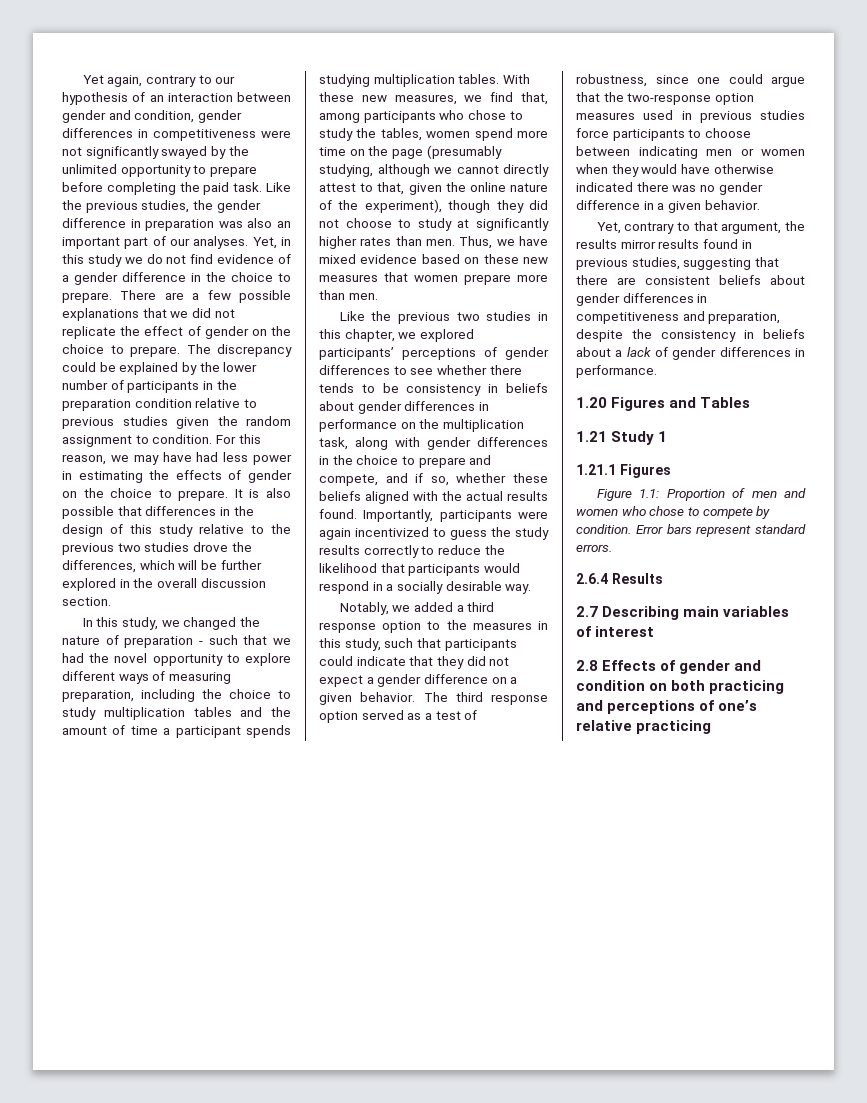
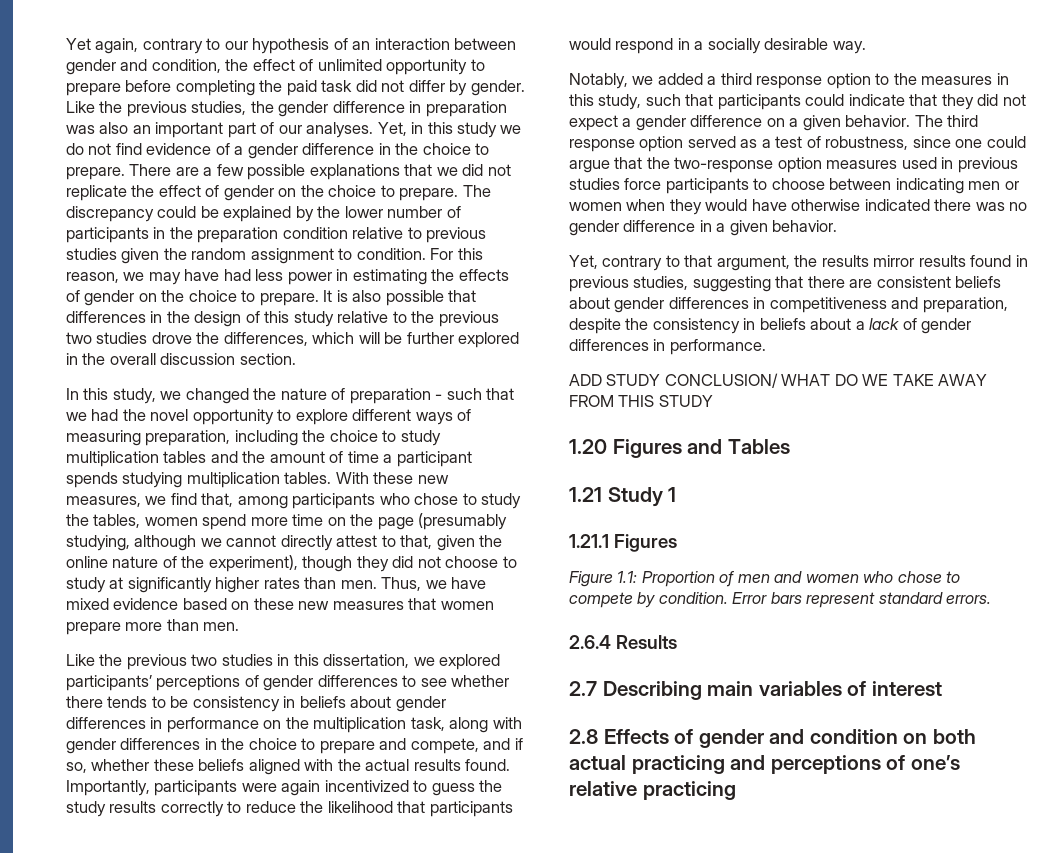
- Yet again, contrary to our hypothesis of an interaction between gender and condition, gender differences in competitiveness were not significantly swayed by the unlimited opportunity to prepare before completing the paid task.
+ Yet again, contrary to our hypothesis of an interaction between gender and condition, the effect of unlimited opportunity to prepare before completing the paid task did not differ by gender.
- Like the previous two studies in this chapter, we explored participants’ perceptions of gender differences to see whether there tends to be consistency in beliefs about gender differences in performance on the multiplication task, along with gender differences in the choice to prepare and compete, and if so, whether these beliefs aligned with the actual results found.
+ Like the previous two studies in this dissertation, we explored participants’ perceptions of gender differences to see whether there tends to be consistency in beliefs about gender differences in performance on the multiplication task, along with gender differences in the choice to prepare and compete, and if so, whether these beliefs aligned with the actual results found.
+ ADD STUDY CONCLUSION/ WHAT DO WE TAKE AWAY FROM THIS STUDY
- 2.8 Effects of gender and condition on both practicing and perceptions of one’s relative practicing
+ 2.8 Effects of gender and condition on both actual practicing and perceptions of one’s relative practicing

